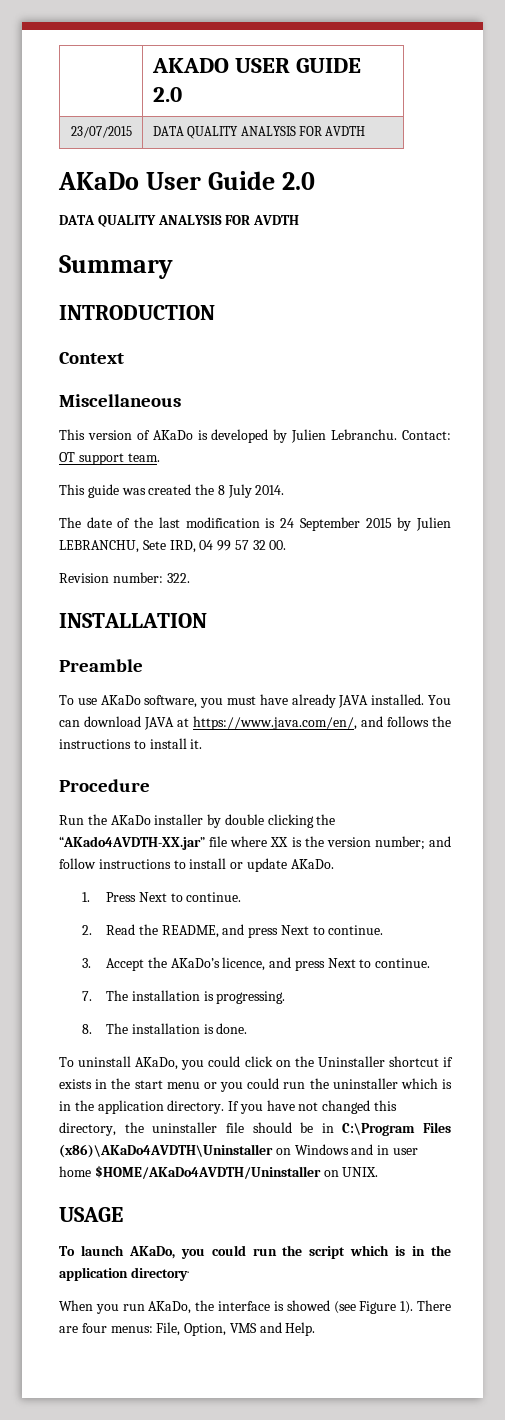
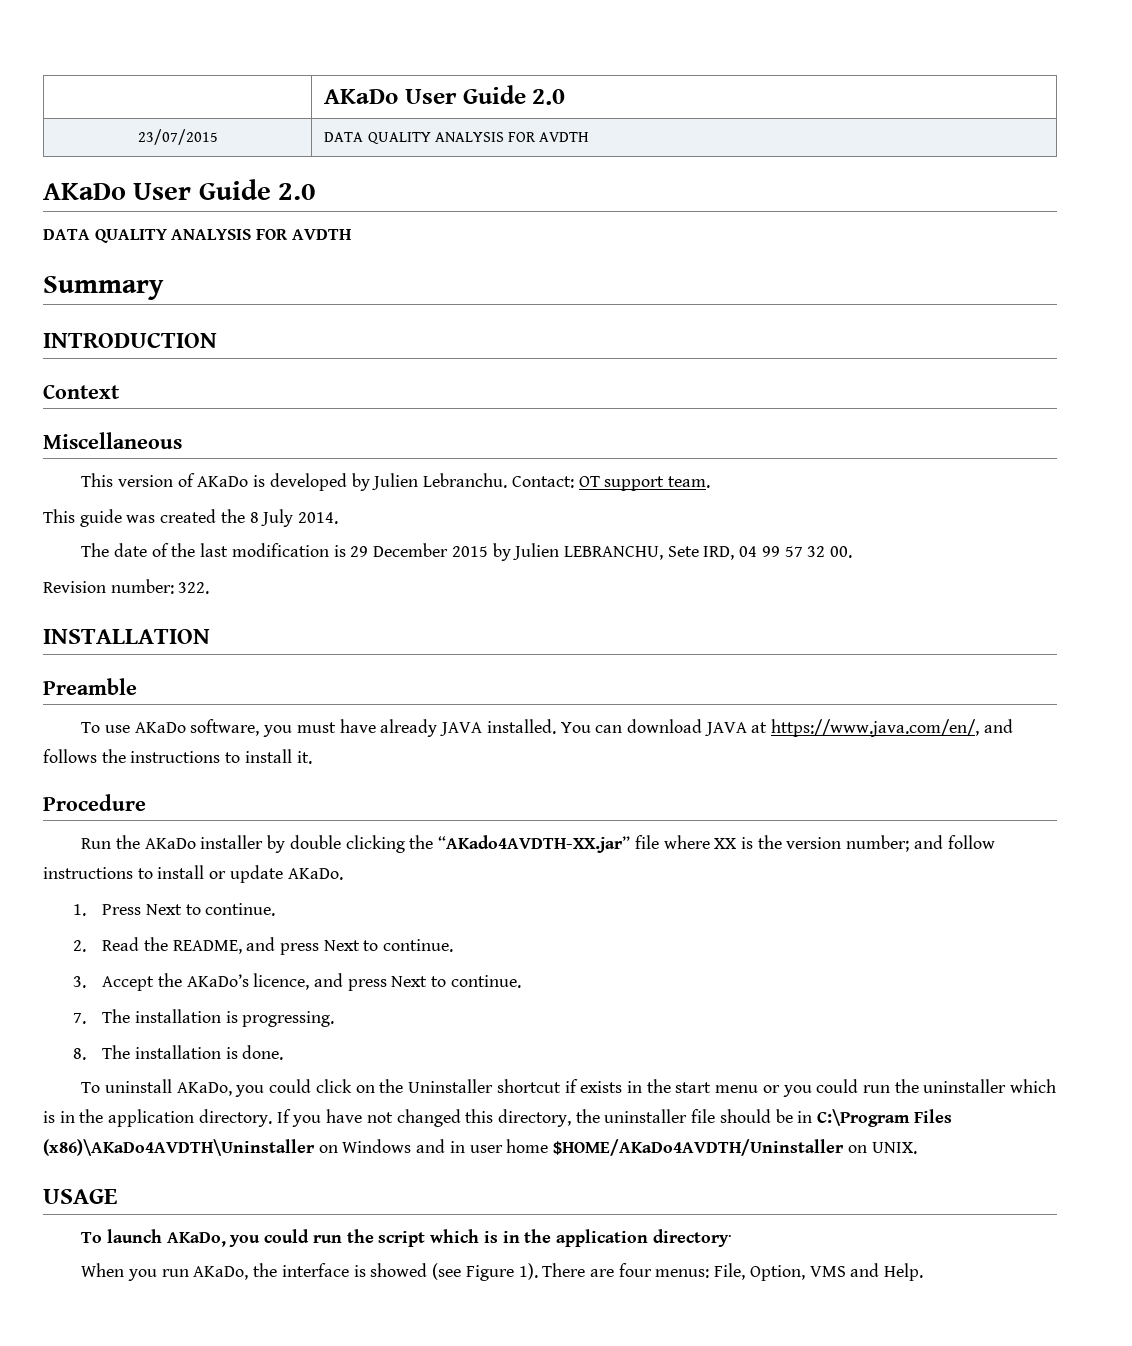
- | AKADO USER GUIDE 2.0
+ | AKaDo User Guide 2.0
- The date of the last modification is 24 September 2015 by Julien LEBRANCHU, Sete IRD, 04 99 57 32 00.
+ The date of the last modification is 29 December 2015 by Julien LEBRANCHU, Sete IRD, 04 99 57 32 00.

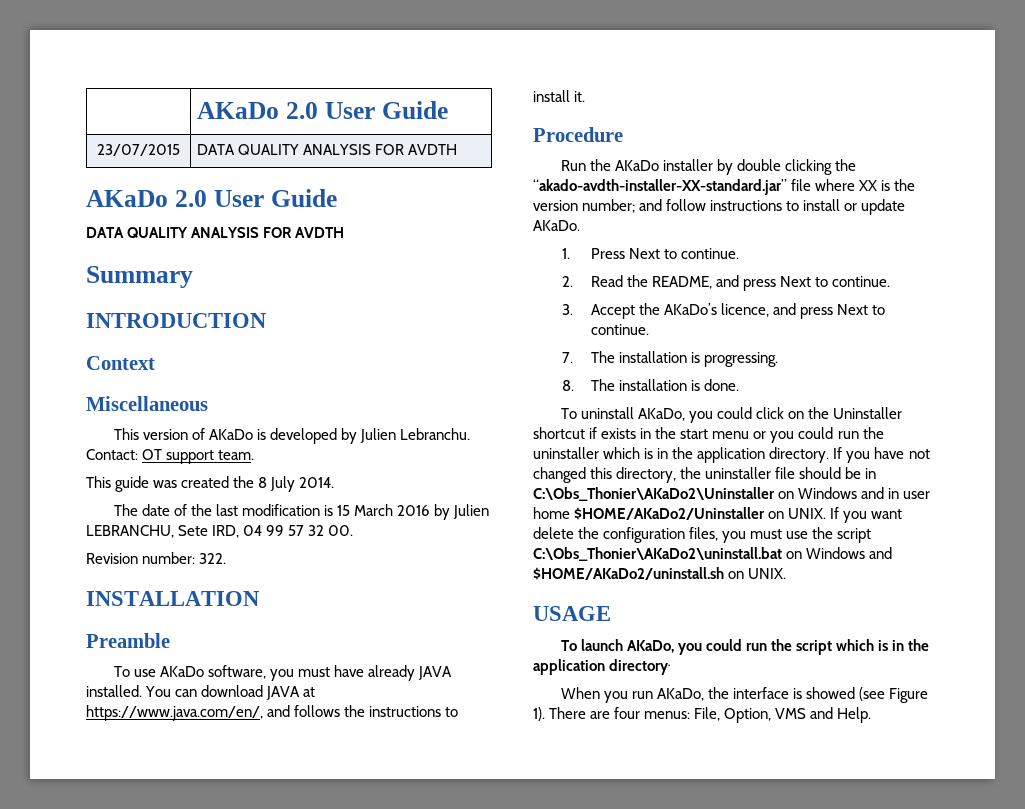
- | AKaDo User Guide 2.0
+ | AKaDo 2.0 User Guide
  23/07/2015 | DATA QUALITY ANALYSIS FOR AVDTH
- AKaDo User Guide 2.0
+ AKaDo 2.0 User Guide
- The date of the last modification is 29 December 2015 by Julien LEBRANCHU, Sete IRD, 04 99 57 32 00.
+ The date of the last modification is 15 March 2016 by Julien LEBRANCHU, Sete IRD, 04 99 57 32 00.
- Run the AKaDo installer by double clicking the “AKado4AVDTH-XX.jar” file where XX is the version number; and follow instructions to install or update AKaDo.
+ Run the AKaDo installer by double clicking the “akado-avdth-installer-XX-standard.jar” file where XX is the version number; and follow instructions to install or update AKaDo.
- If you have not changed this directory, the uninstaller file should be in C:\Program Files (x86)\AKaDo4AVDTH\Uninstaller on Windows and in user home $HOME/AKaDo4AVDTH/Uninstaller on UNIX.
+ If you have not changed this directory, the uninstaller file should be in C:\Obs_Thonier\AKaDo2\Uninstaller on Windows and in user home $HOME/AKaDo2/Uninstaller on UNIX. If you want delete the configuration files, you must use the script C:\Obs_Thonier\AKaDo2\uninstall.bat on Windows and $HOME/AKaDo2/uninstall.sh on UNIX.

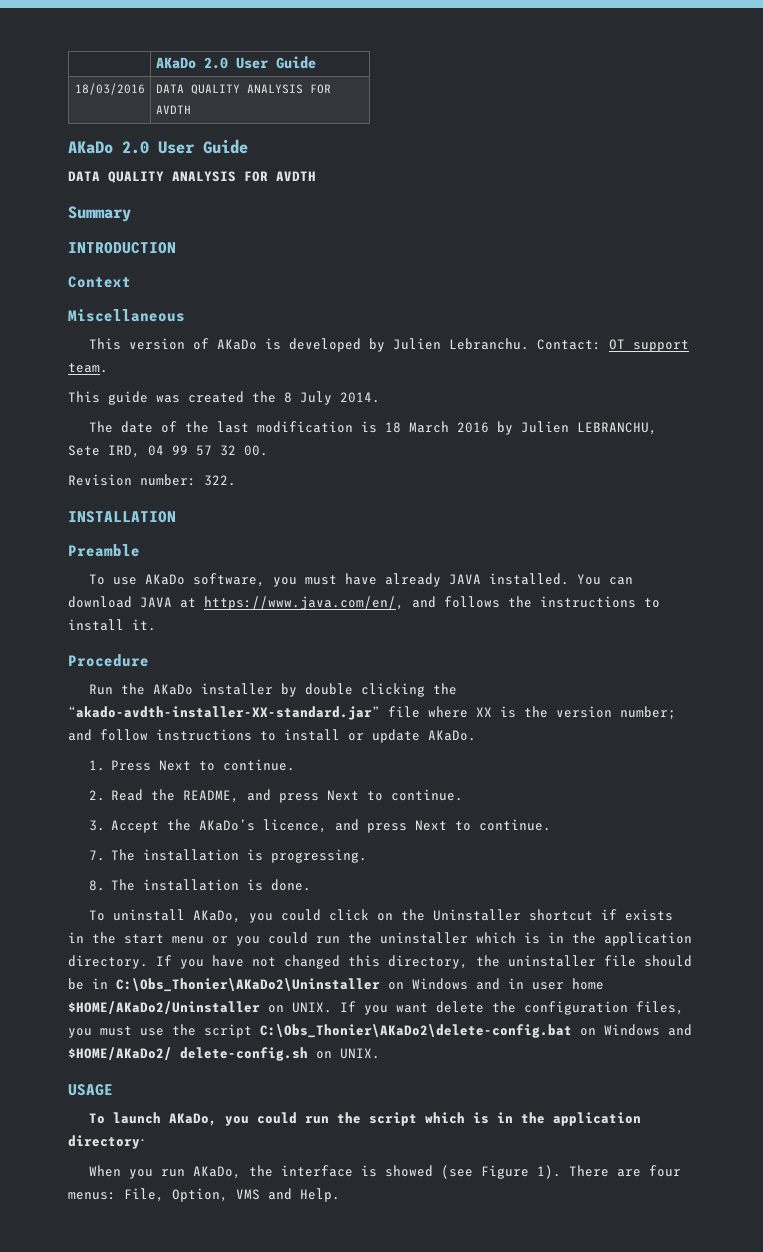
  | AKaDo 2.0 User Guide
- 23/07/2015 | DATA QUALITY ANALYSIS FOR AVDTH
+ 18/03/2016 | DATA QUALITY ANALYSIS FOR AVDTH
- The date of the last modification is 15 March 2016 by Julien LEBRANCHU, Sete IRD, 04 99 57 32 00.
+ The date of the last modification is 18 March 2016 by Julien LEBRANCHU, Sete IRD, 04 99 57 32 00.
- If you want delete the configuration files, you must use the script C:\Obs_Thonier\AKaDo2\uninstall.bat on Windows and $HOME/AKaDo2/uninstall.sh on UNIX.
+ If you want delete the configuration files, you must use the script C:\Obs_Thonier\AKaDo2\delete-config.bat on Windows and $HOME/AKaDo2/ delete-config.sh on UNIX.

